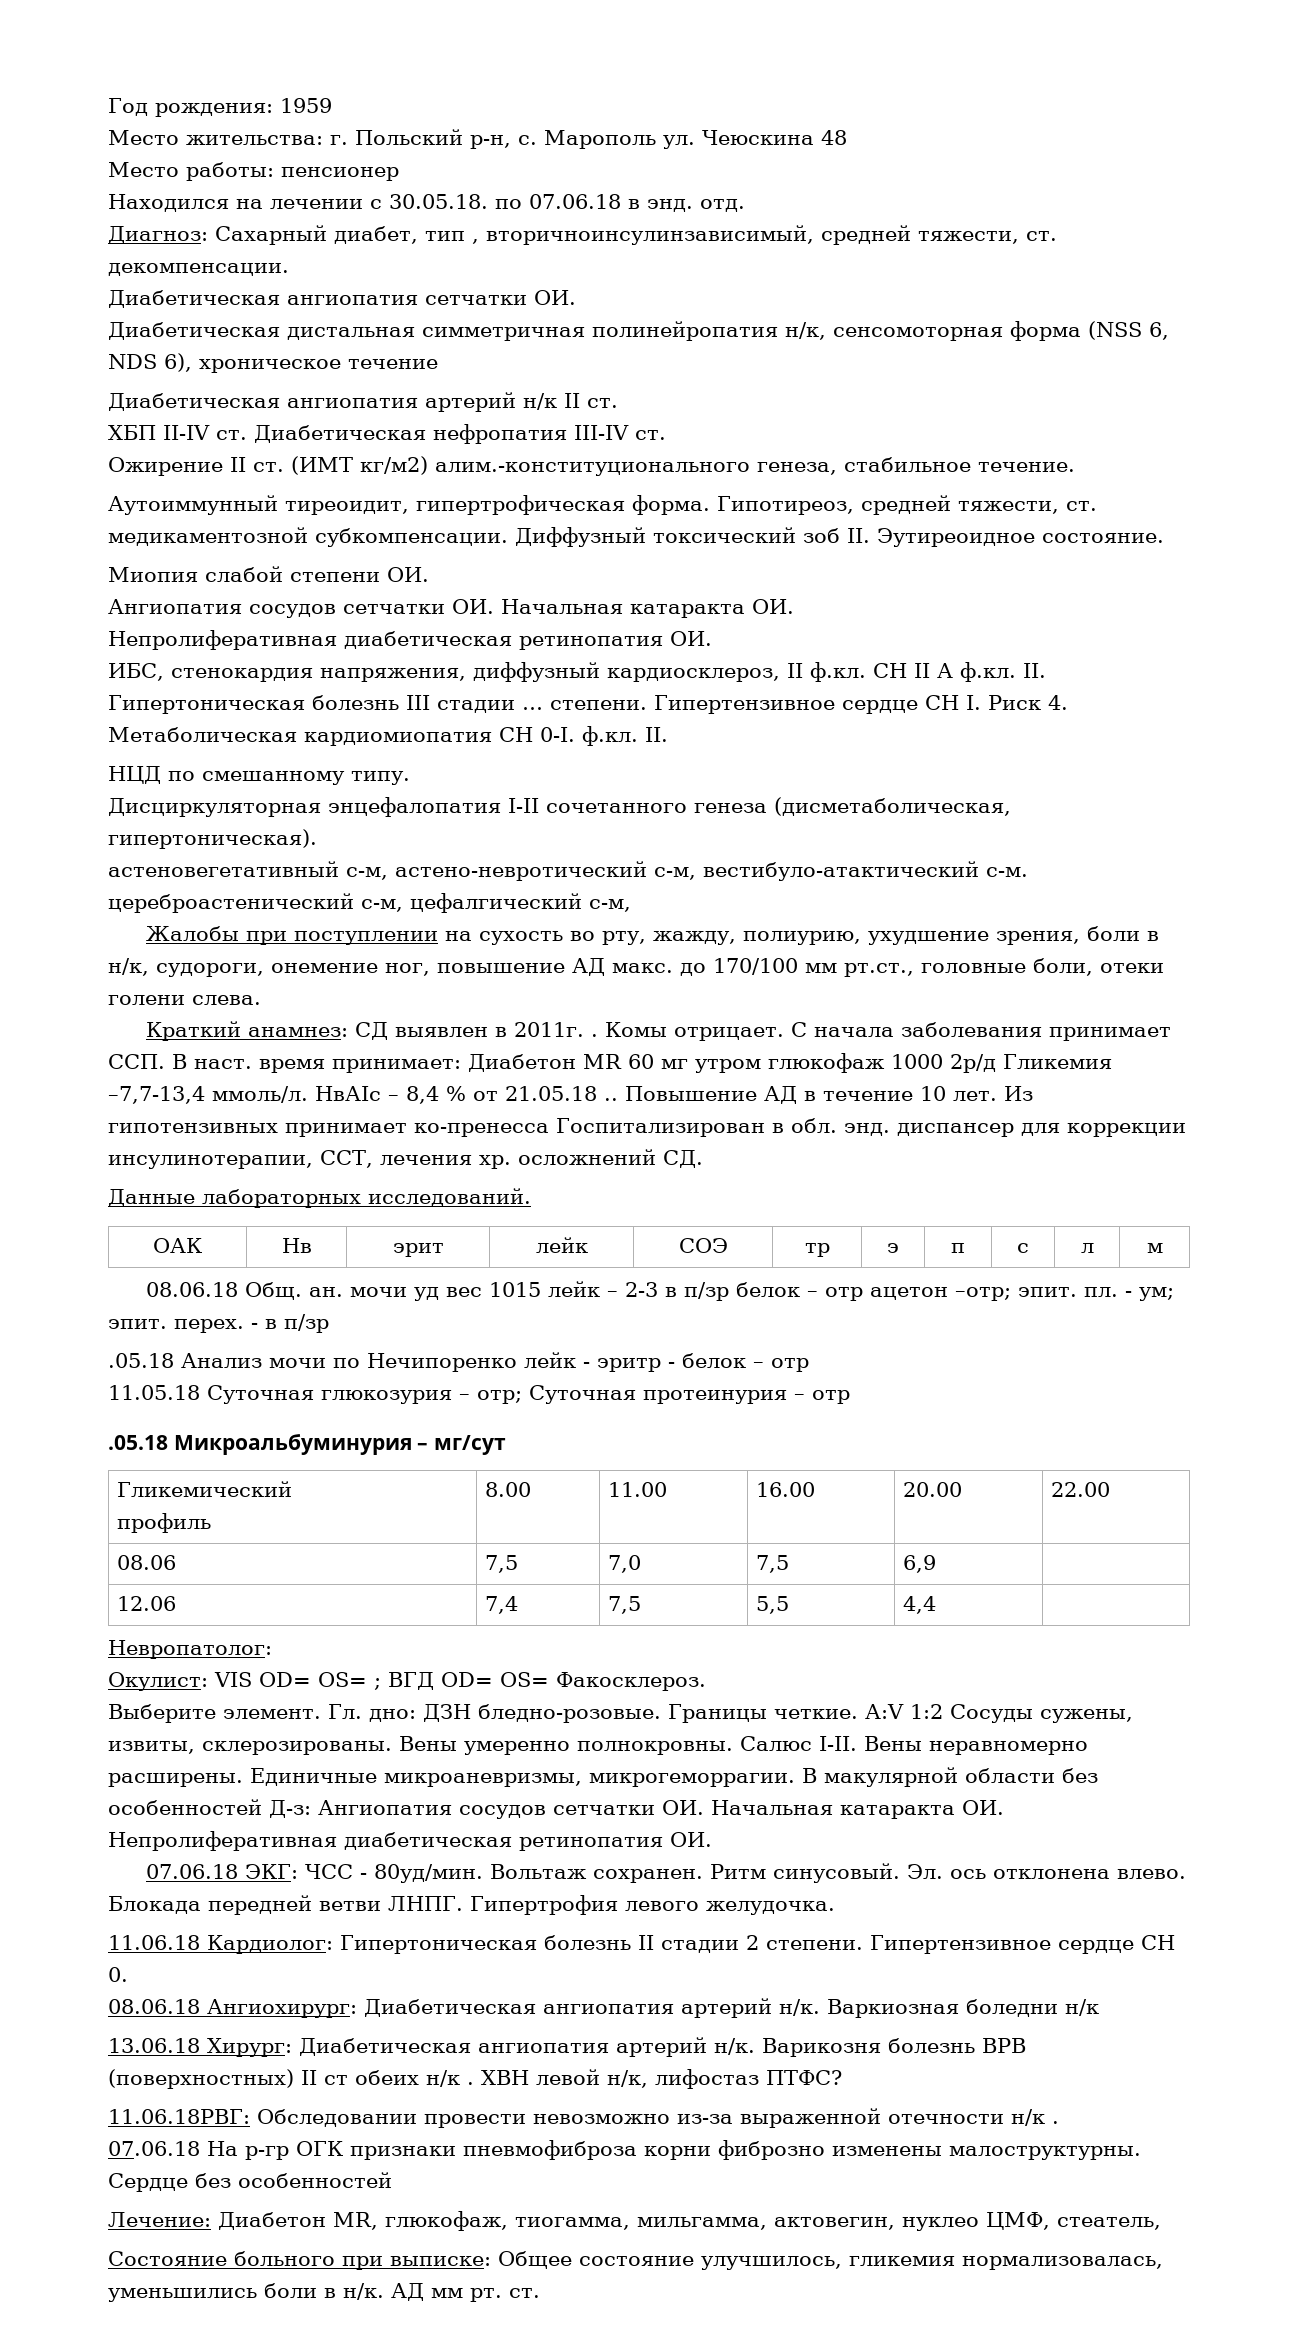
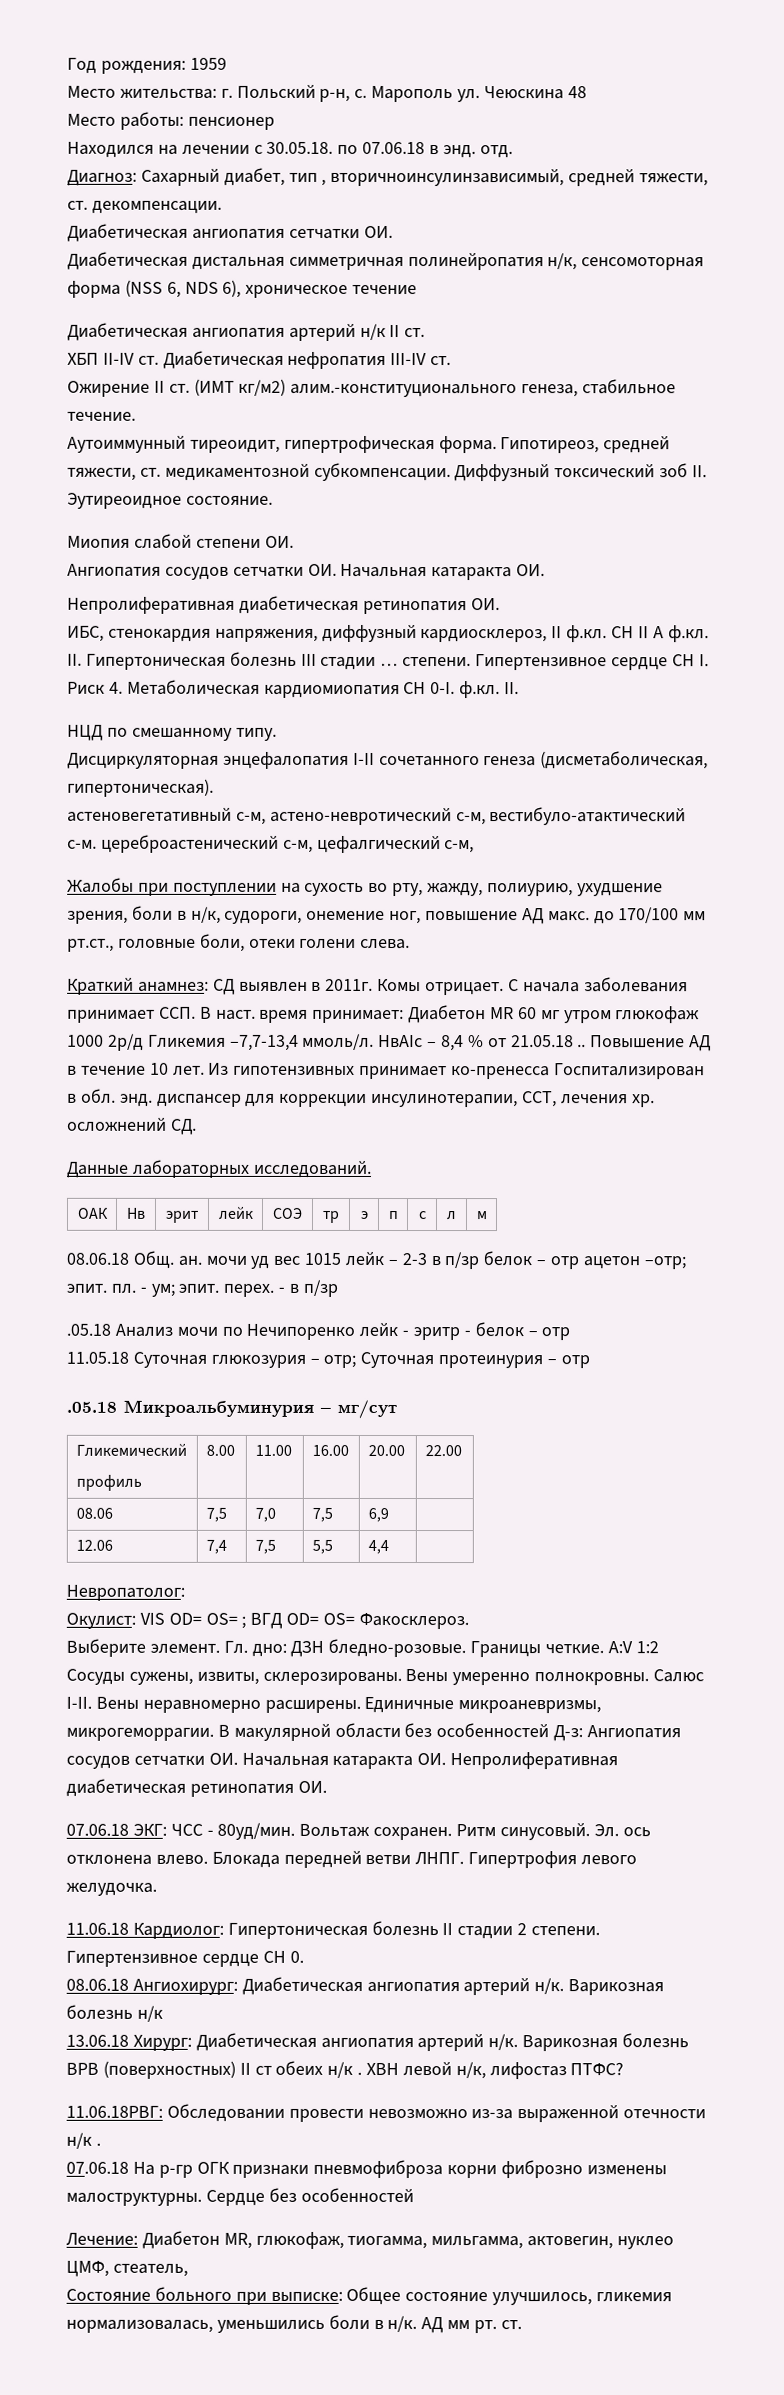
- Краткий анамнез: СД выявлен в 2011г. .
+ Краткий анамнез: СД выявлен в 2011г.
- Варкиозная боледни н/к
+ Варикозная болезнь н/к
- Варикозня болезнь ВРВ (поверхностных) II ст обеих н/к .
+ Варикозная болезнь ВРВ (поверхностных) II ст обеих н/к .

